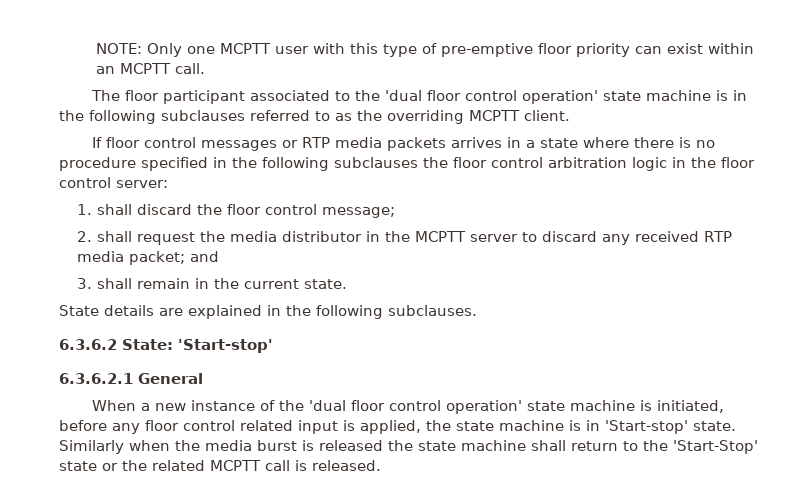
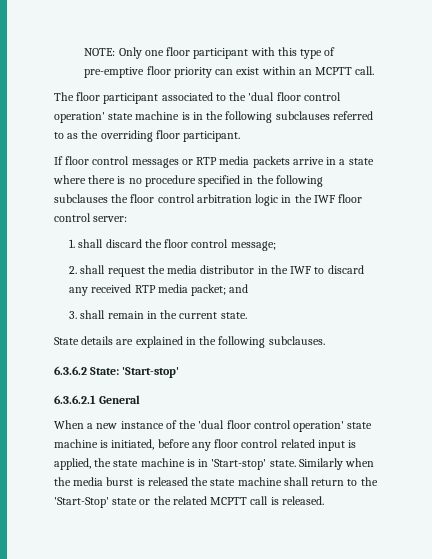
- NOTE: Only one MCPTT user with this type of pre-emptive floor priority can exist within an MCPTT call.
+ NOTE: Only one floor participant with this type of pre-emptive floor priority can exist within an MCPTT call.
- The floor participant associated to the 'dual floor control operation' state machine is in the following subclauses referred to as the overriding MCPTT client.
+ The floor participant associated to the 'dual floor control operation' state machine is in the following subclauses referred to as the overriding floor participant.
- If floor control messages or RTP media packets arrives in a state where there is no procedure specified in the following subclauses the floor control arbitration logic in the floor control server:
+ If floor control messages or RTP media packets arrive in a state where there is no procedure specified in the following subclauses the floor control arbitration logic in the IWF floor control server:
- 2. shall request the media distributor in the MCPTT server to discard any received RTP media packet; and
+ 2. shall request the media distributor in the IWF to discard any received RTP media packet; and

